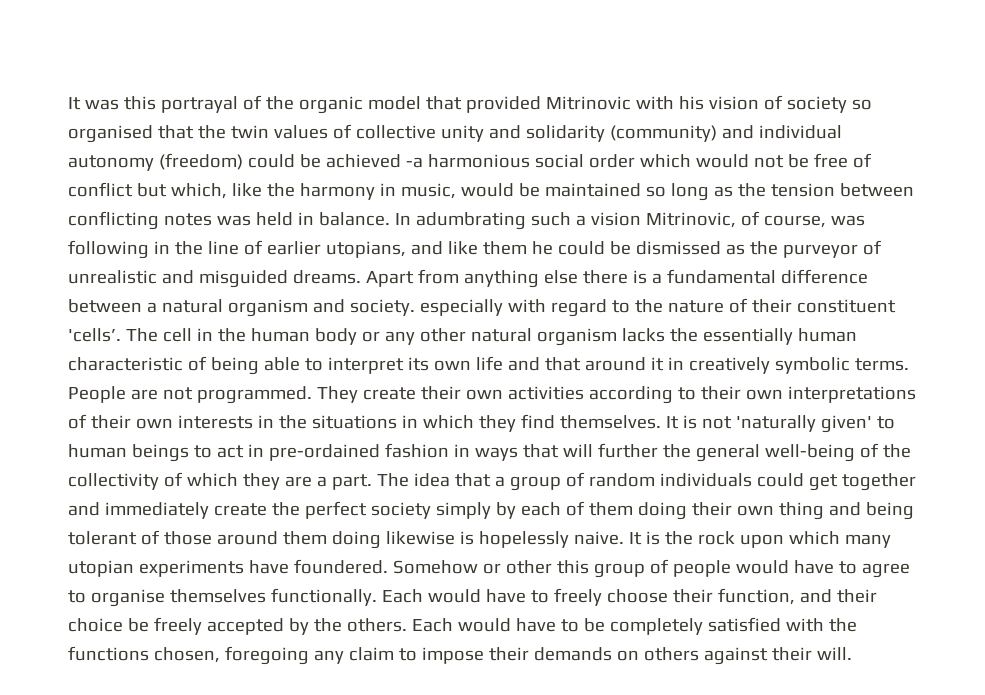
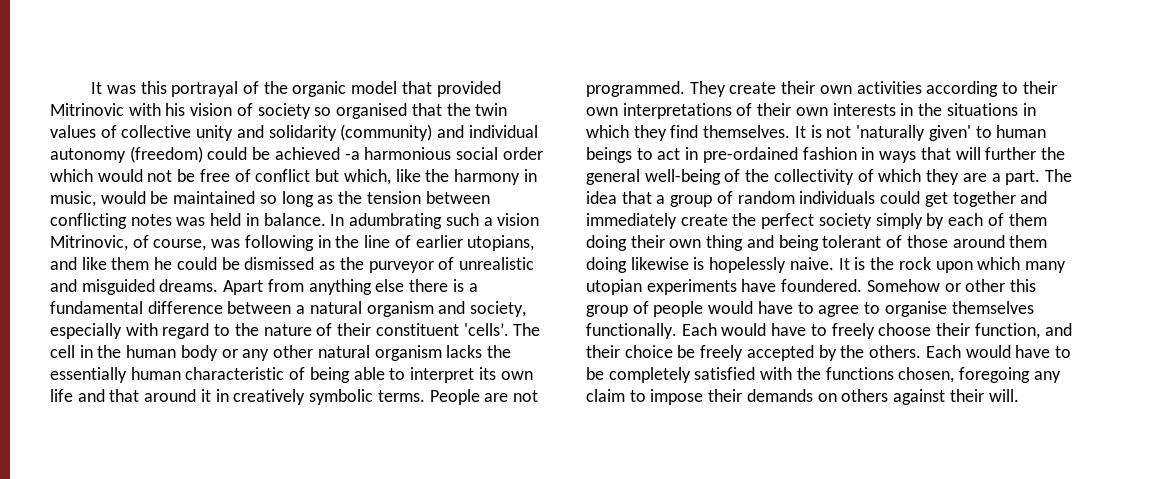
- Apart from anything else there is a fundamental difference between a natural organism and society. especially with regard to the nature of their constituent 'cells’.
+ Apart from anything else there is a fundamental difference between a natural organism and society, especially with regard to the nature of their constituent 'cells’.

